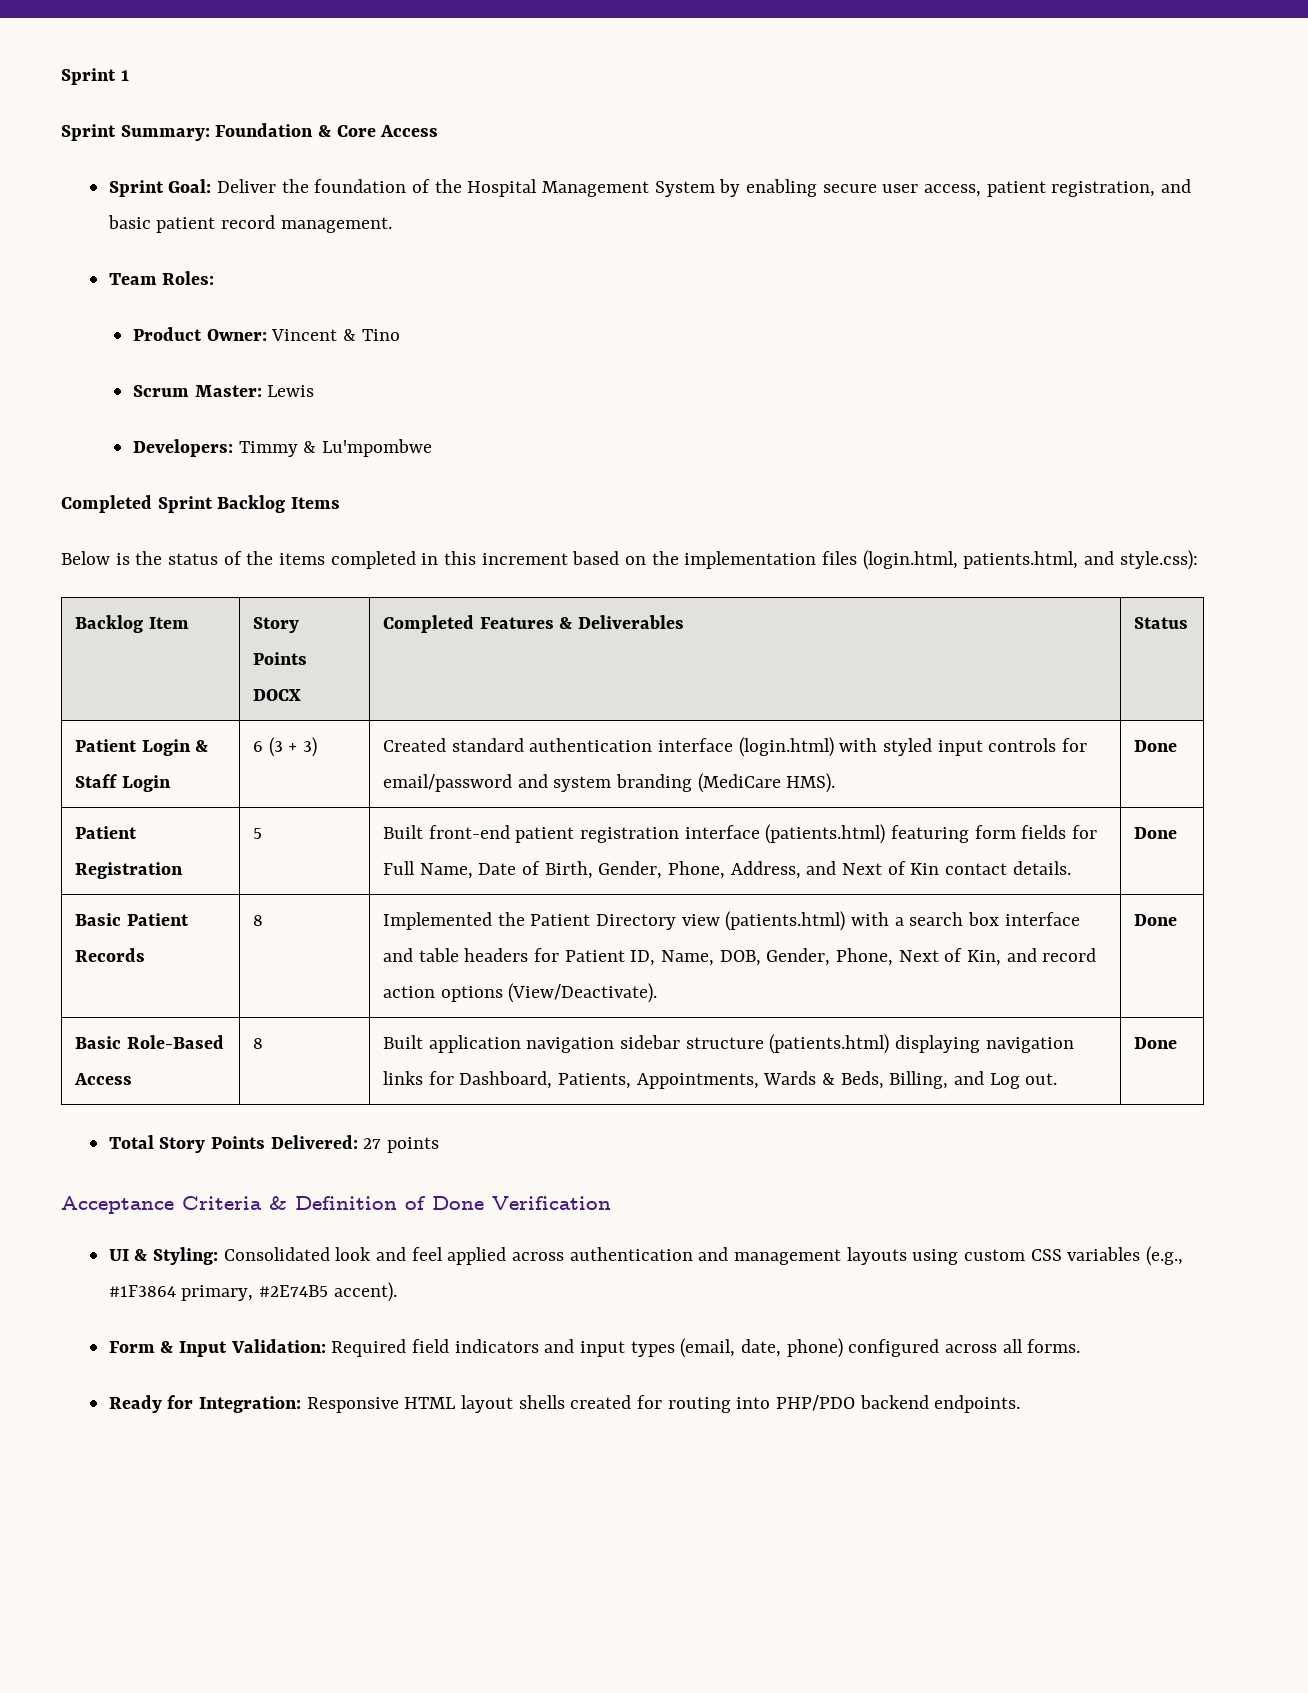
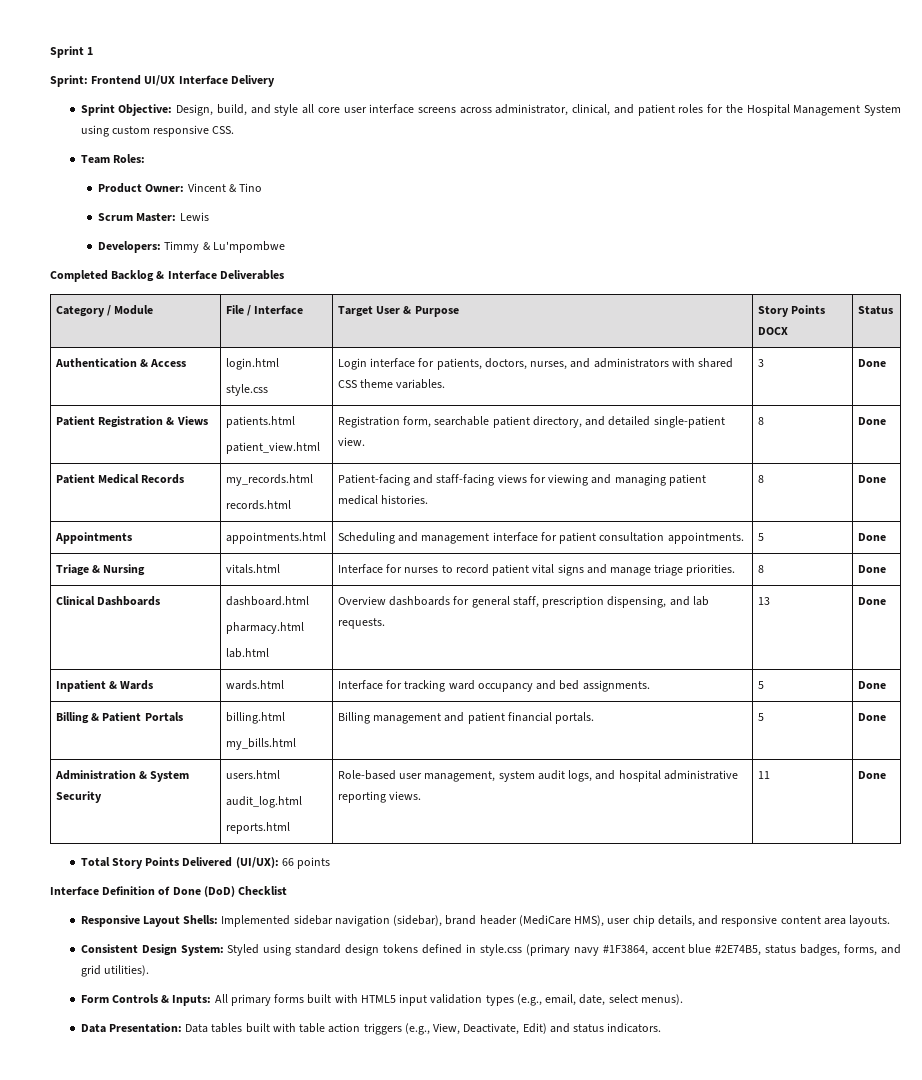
- Sprint Summary: Foundation & Core Access
- Sprint Goal: Deliver the foundation of the Hospital Management System by enabling secure user access, patient registration, and basic patient record management.
+ Sprint: Frontend UI/UX Interface Delivery
+ Sprint Objective: Design, build, and style all core user interface screens across administrator, clinical, and patient roles for the Hospital Management System using custom responsive CSS.
- Completed Sprint Backlog Items
- Below is the status of the items completed in this increment based on the implementation files (login.html, patients.html, and style.css):
- Backlog Item | Story Points DOCX | Completed Features & Deliverables | Status
- Patient Login & Staff Login | 6 (3 + 3) | Created standard authentication interface (login.html) with styled input controls for email/password and system branding (MediCare HMS). | Done
- Patient Registration | 5 | Built front-end patient registration interface (patients.html) featuring form fields for Full Name, Date of Birth, Gender, Phone, Address, and Next of Kin contact details. | Done
- Basic Patient Records | 8 | Implemented the Patient Directory view (patients.html) with a search box interface and table headers for Patient ID, Name, DOB, Gender, Phone, Next of Kin, and record action options (View/Deactivate). | Done
- Basic Role-Based Access | 8 | Built application navigation sidebar structure (patients.html) displaying navigation links for Dashboard, Patients, Appointments, Wards & Beds, Billing, and Log out. | Done
- Total Story Points Delivered: 27 points
- Acceptance Criteria & Definition of Done Verification
- UI & Styling: Consolidated look and feel applied across authentication and management layouts using custom CSS variables (e.g., #1F3864 primary, #2E74B5 accent).
- Form & Input Validation: Required field indicators and input types (email, date, phone) configured across all forms.
- Ready for Integration: Responsive HTML layout shells created for routing into PHP/PDO backend endpoints.
+ Completed Backlog & Interface Deliverables
+ Category / Module | File / Interface | Target User & Purpose | Story Points DOCX | Status
+ Authentication & Access | login.html
+ style.css | Login interface for patients, doctors, nurses, and administrators with shared CSS theme variables. | 3 | Done
+ Patient Registration & Views | patients.html
+ patient_view.html | Registration form, searchable patient directory, and detailed single-patient view. | 8 | Done
+ Patient Medical Records | my_records.html
+ records.html | Patient-facing and staff-facing views for viewing and managing patient medical histories. | 8 | Done
+ Appointments | appointments.html | Scheduling and management interface for patient consultation appointments. | 5 | Done
+ Triage & Nursing | vitals.html | Interface for nurses to record patient vital signs and manage triage priorities. | 8 | Done
+ Clinical Dashboards | dashboard.html
+ pharmacy.html
+ lab.html | Overview dashboards for general staff, prescription dispensing, and lab requests. | 13 | Done
+ Inpatient & Wards | wards.html | Interface for tracking ward occupancy and bed assignments. | 5 | Done
+ Billing & Patient Portals | billing.html
+ my_bills.html | Billing management and patient financial portals. | 5 | Done
+ Administration & System Security | users.html
+ audit_log.html
+ reports.html | Role-based user management, system audit logs, and hospital administrative reporting views. | 11 | Done
+ Total Story Points Delivered (UI/UX): 66 points
+ Interface Definition of Done (DoD) Checklist
+ Responsive Layout Shells: Implemented sidebar navigation (sidebar), brand header (MediCare HMS), user chip details, and responsive content area layouts.
+ Consistent Design System: Styled using standard design tokens defined in style.css (primary navy #1F3864, accent blue #2E74B5, status badges, forms, and grid utilities).
+ Form Controls & Inputs: All primary forms built with HTML5 input validation types (e.g., email, date, select menus).
+ Data Presentation: Data tables built with table action triggers (e.g., View, Deactivate, Edit) and status indicators.

